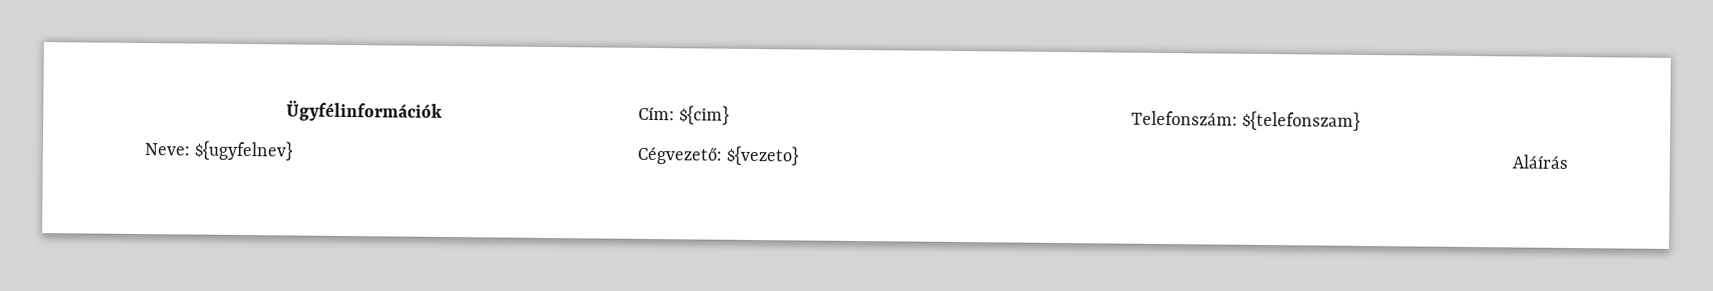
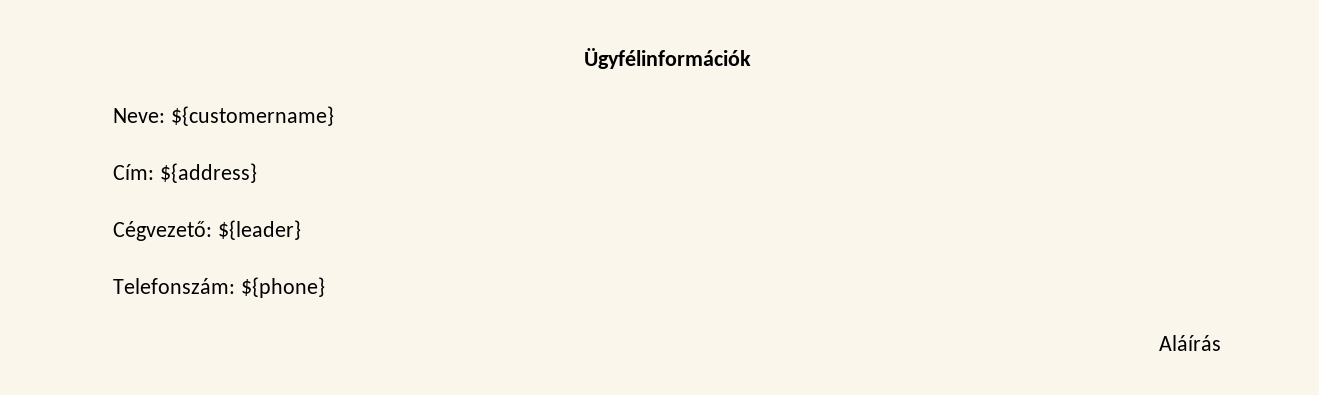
- Neve: ${ugyfelnev}
+ Neve: ${customername}
- Cím: ${cim}
+ Cím: ${address}
- Cégvezető: ${vezeto}
+ Cégvezető: ${leader}
- Telefonszám: ${telefonszam}
+ Telefonszám: ${phone}

